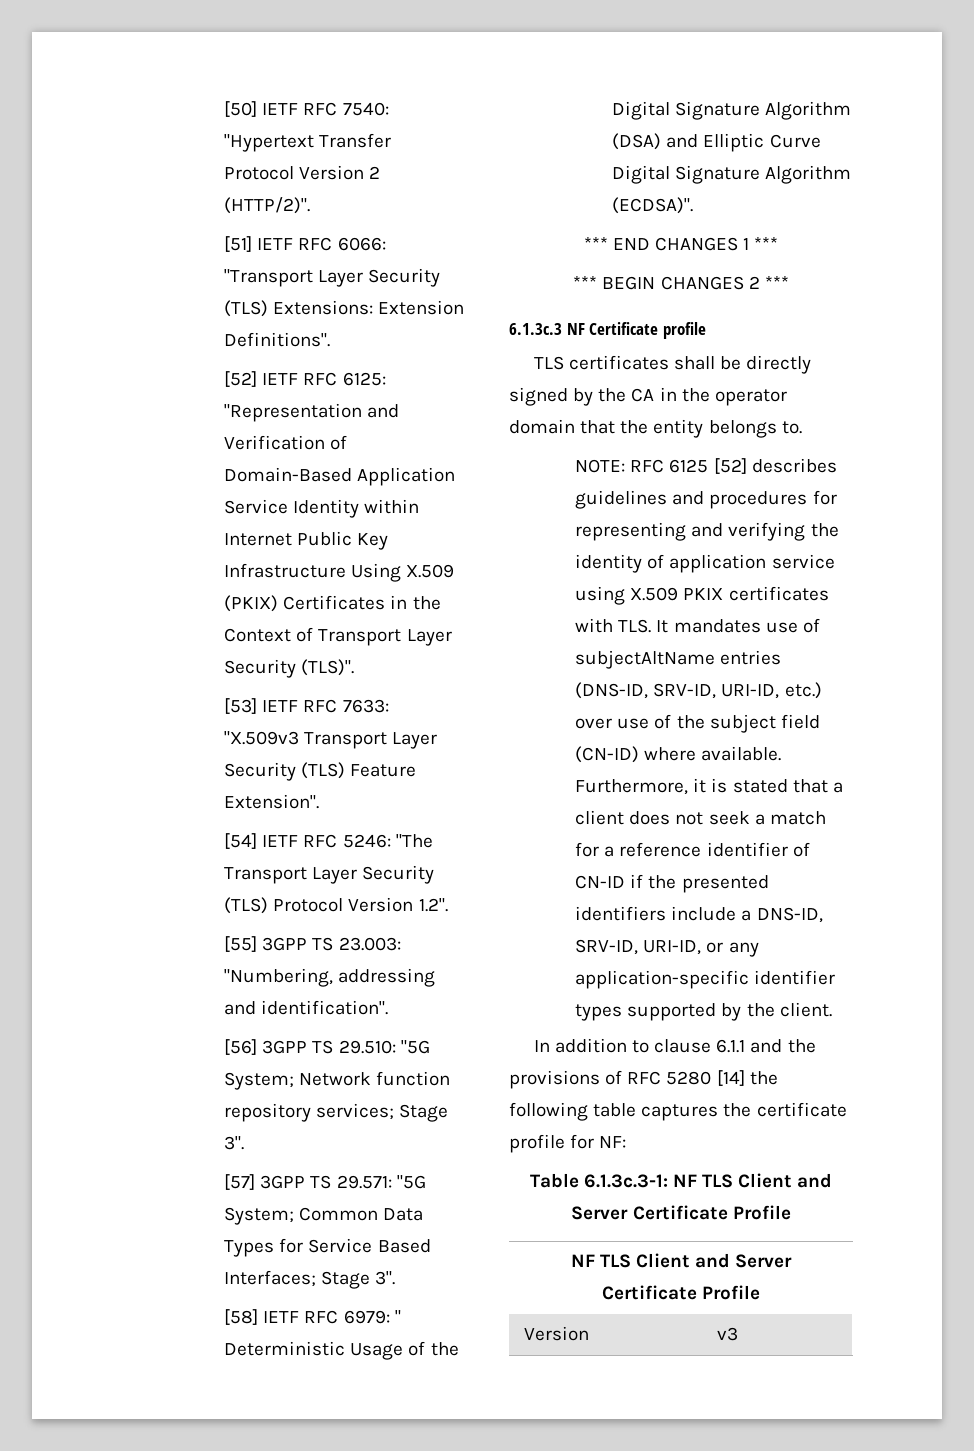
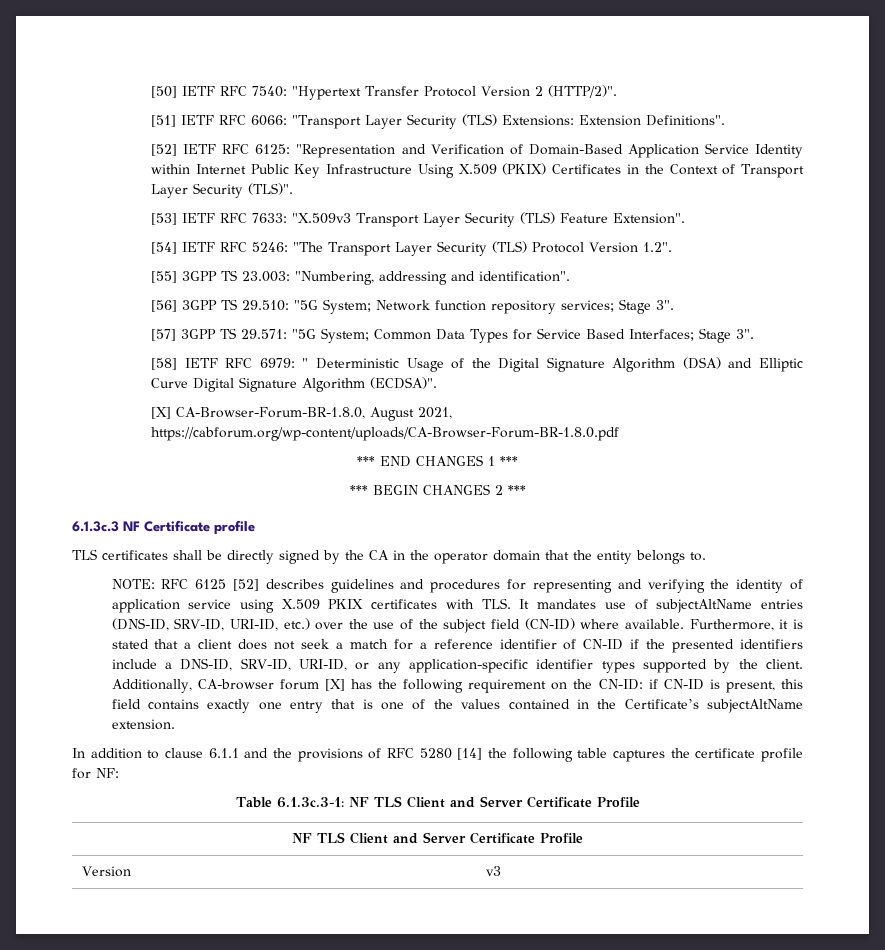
+ [X] CA-Browser-Forum-BR-1.8.0, August 2021, https://cabforum.org/wp-content/uploads/CA-Browser-Forum-BR-1.8.0.pdf
- NOTE: RFC 6125 [52] describes guidelines and procedures for representing and verifying the identity of application service using X.509 PKIX certificates with TLS. It mandates use of subjectAltName entries (DNS-ID, SRV-ID, URI-ID, etc.) over use of the subject field (CN-ID) where available.
+ NOTE: RFC 6125 [52] describes guidelines and procedures for representing and verifying the identity of application service using X.509 PKIX certificates with TLS. It mandates use of subjectAltName entries (DNS-ID, SRV-ID, URI-ID, etc.) over the use of the subject field (CN-ID) where available.
+ Additionally, CA-browser forum [X] has the following requirement on the CN-ID: if CN-ID is present, this field contains exactly one entry that is one of the values contained in the Certificate’s subjectAltName extension.

